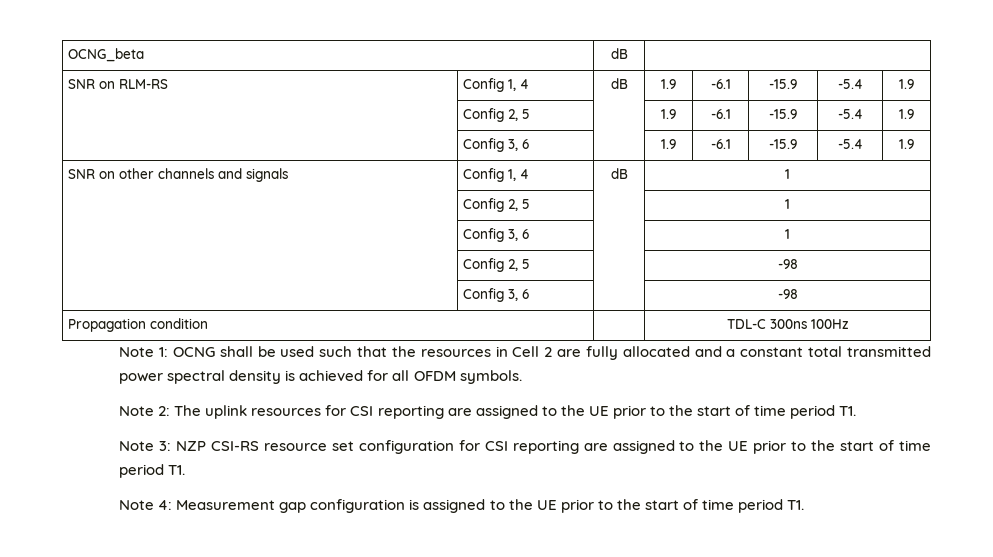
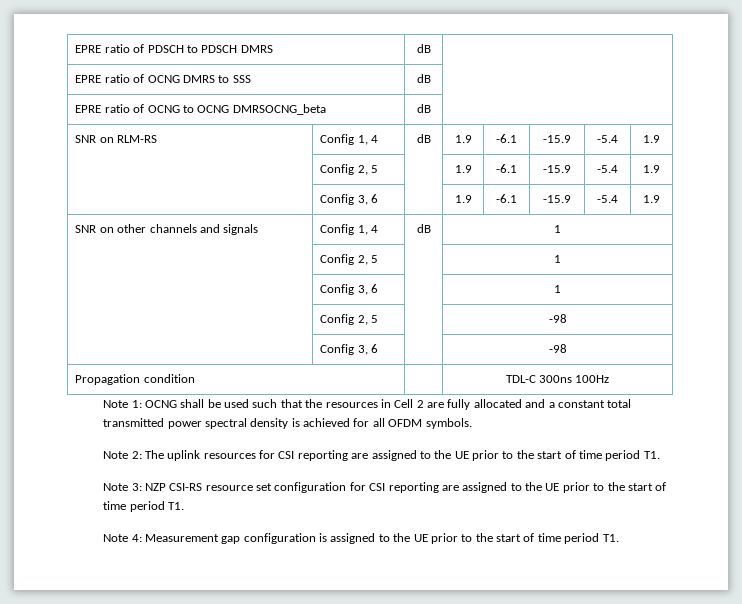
- OCNG_beta | dB |
+ EPRE ratio of PDSCH to PDSCH DMRS | dB |
+ EPRE ratio of OCNG DMRS to SSS | dB |
+ EPRE ratio of OCNG to OCNG DMRSOCNG_beta | dB |

